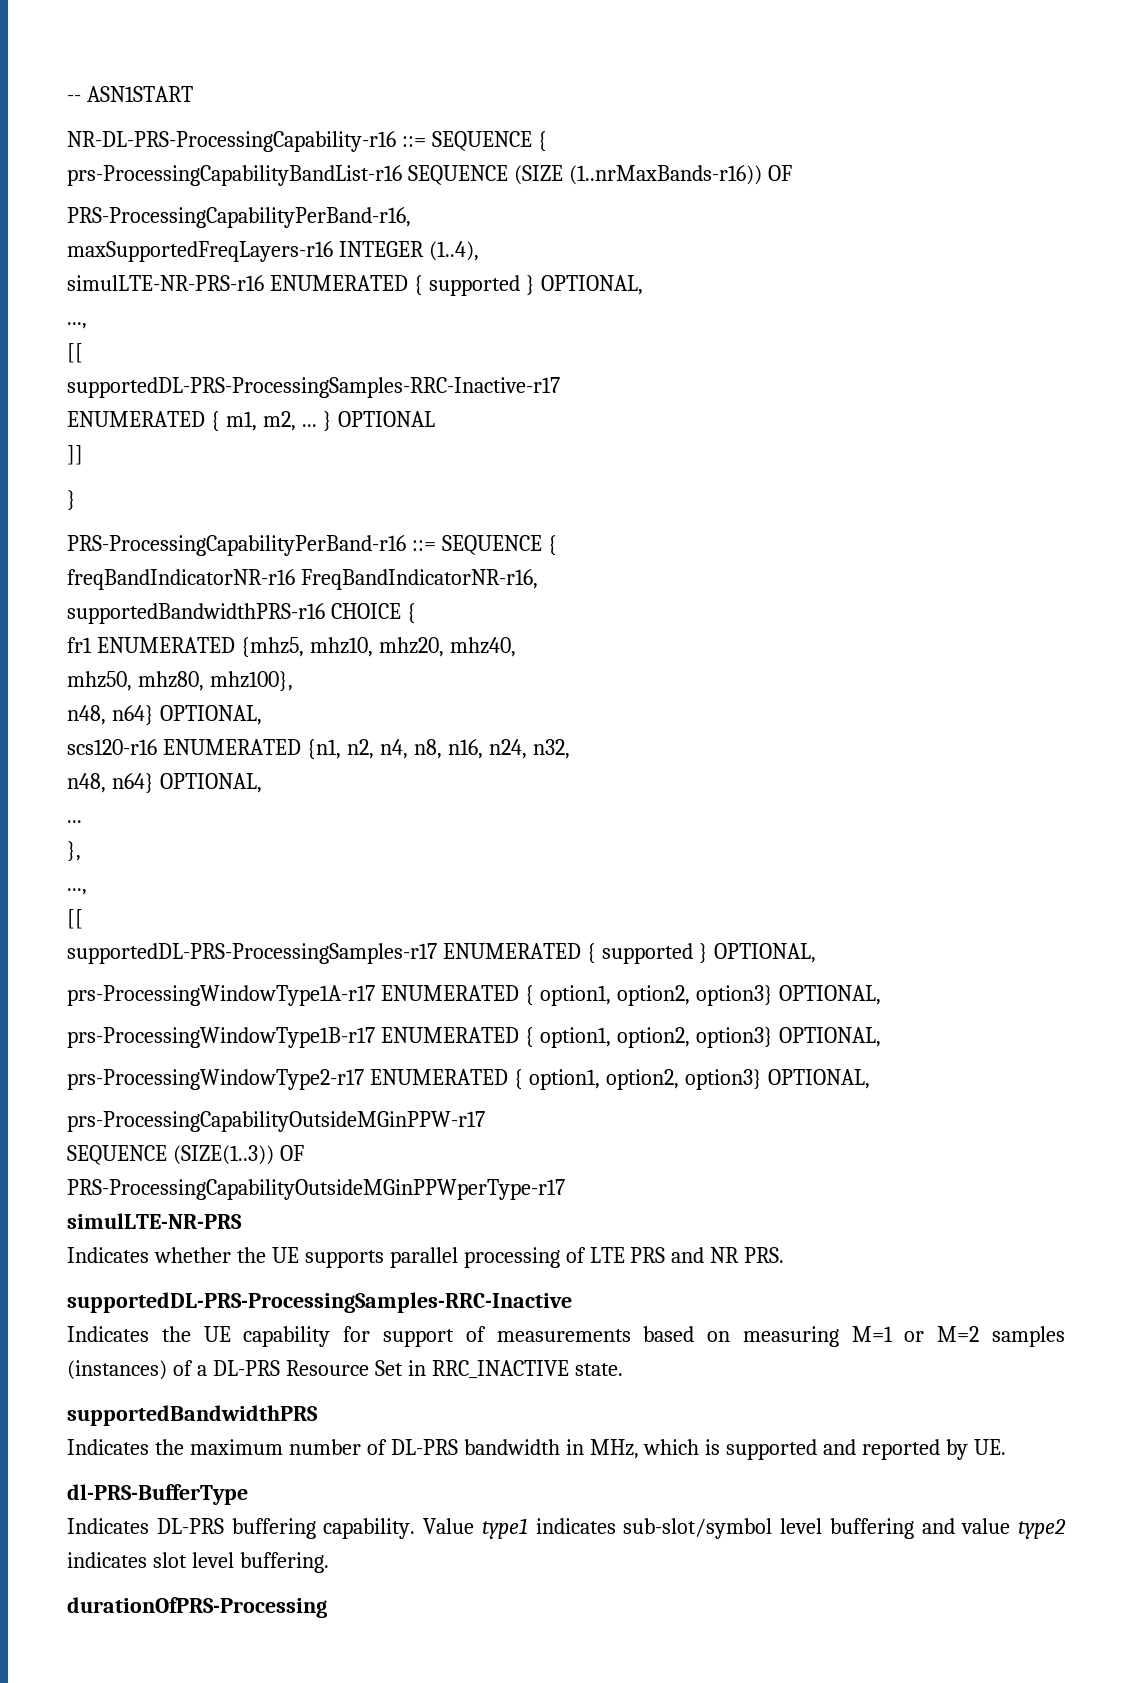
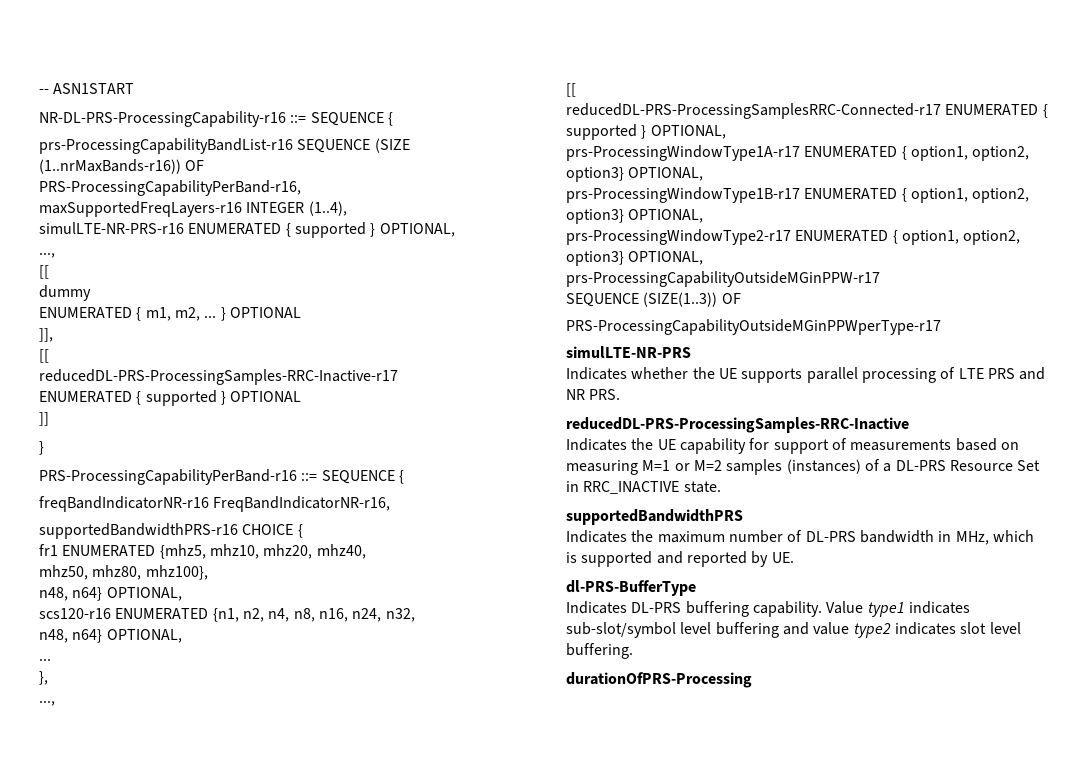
- supportedDL-PRS-ProcessingSamples-RRC-Inactive-r17
+ dummy
+ ]],
+ [[
+ reducedDL-PRS-ProcessingSamples-RRC-Inactive-r17
+ ENUMERATED { supported } OPTIONAL
- supportedDL-PRS-ProcessingSamples-r17 ENUMERATED { supported } OPTIONAL,
+ reducedDL-PRS-ProcessingSamplesRRC-Connected-r17 ENUMERATED { supported } OPTIONAL,
- supportedDL-PRS-ProcessingSamples-RRC-Inactive
+ reducedDL-PRS-ProcessingSamples-RRC-Inactive

